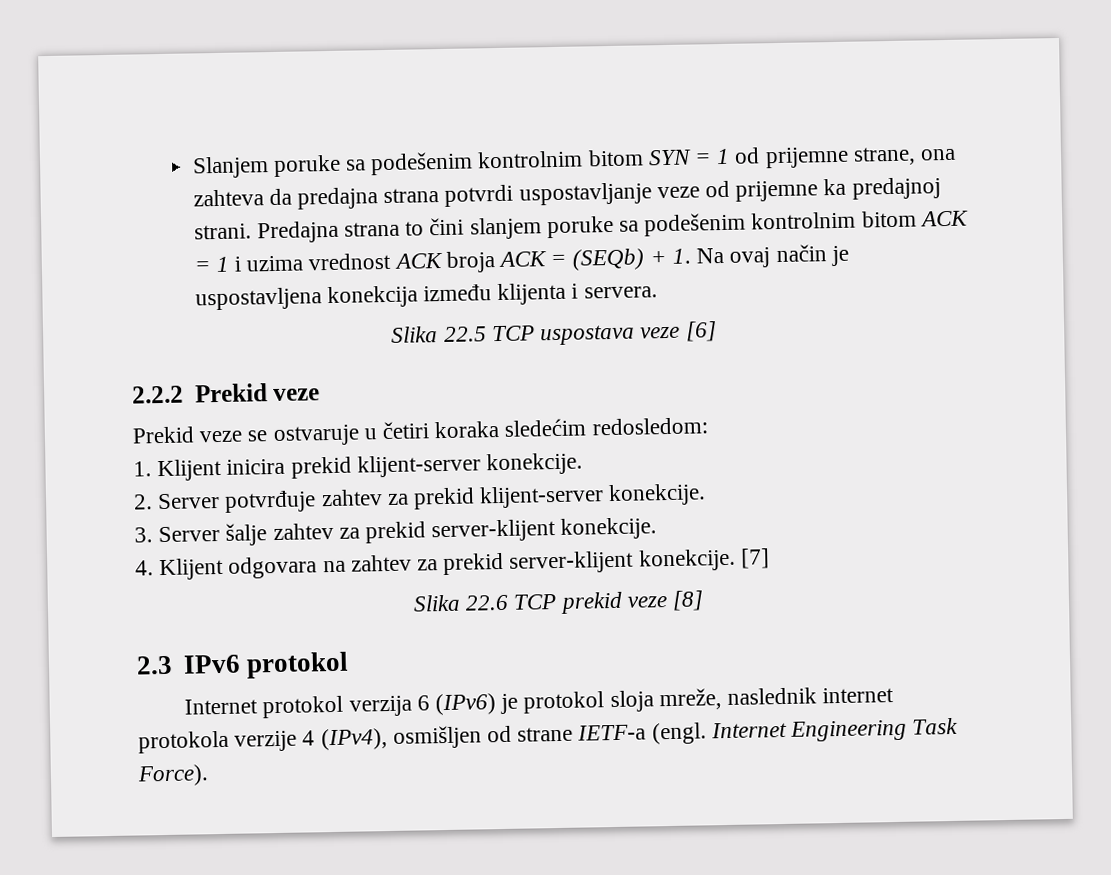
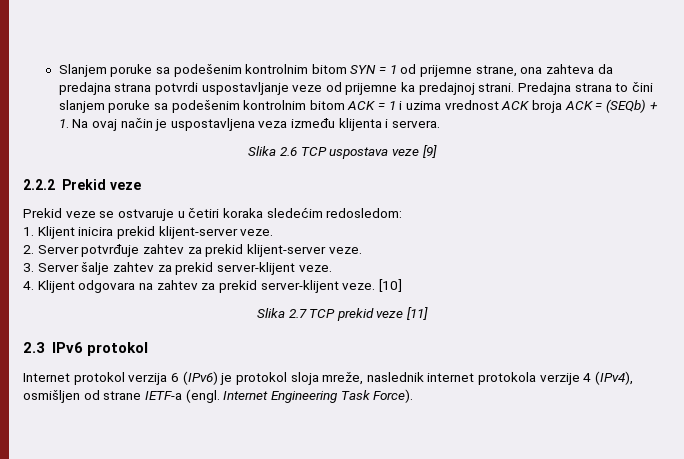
- Predajna strana to čini slanjem poruke sa podešenim kontrolnim bitom ACK = 1 i uzima vrednost ACK broja ACK = (SEQb) + 1. Na ovaj način je uspostavljena konekcija između klijenta i servera.
+ Predajna strana to čini slanjem poruke sa podešenim kontrolnim bitom ACK = 1 i uzima vrednost ACK broja ACK = (SEQb) + 1. Na ovaj način je uspostavljena veza između klijenta i servera.
- Slika 22.5 TCP uspostava veze [6]
+ Slika 2.6 TCP uspostava veze [9]
- 1. Klijent inicira prekid klijent-server konekcije.
+ 1. Klijent inicira prekid klijent-server veze.
- 2. Server potvrđuje zahtev za prekid klijent-server konekcije.
+ 2. Server potvrđuje zahtev za prekid klijent-server veze.
- 3. Server šalje zahtev za prekid server-klijent konekcije.
+ 3. Server šalje zahtev za prekid server-klijent veze.
- 4. Klijent odgovara na zahtev za prekid server-klijent konekcije. [7]
- Slika 22.6 TCP prekid veze [8]
+ 4. Klijent odgovara na zahtev za prekid server-klijent veze. [10]
+ Slika 2.7 TCP prekid veze [11]

